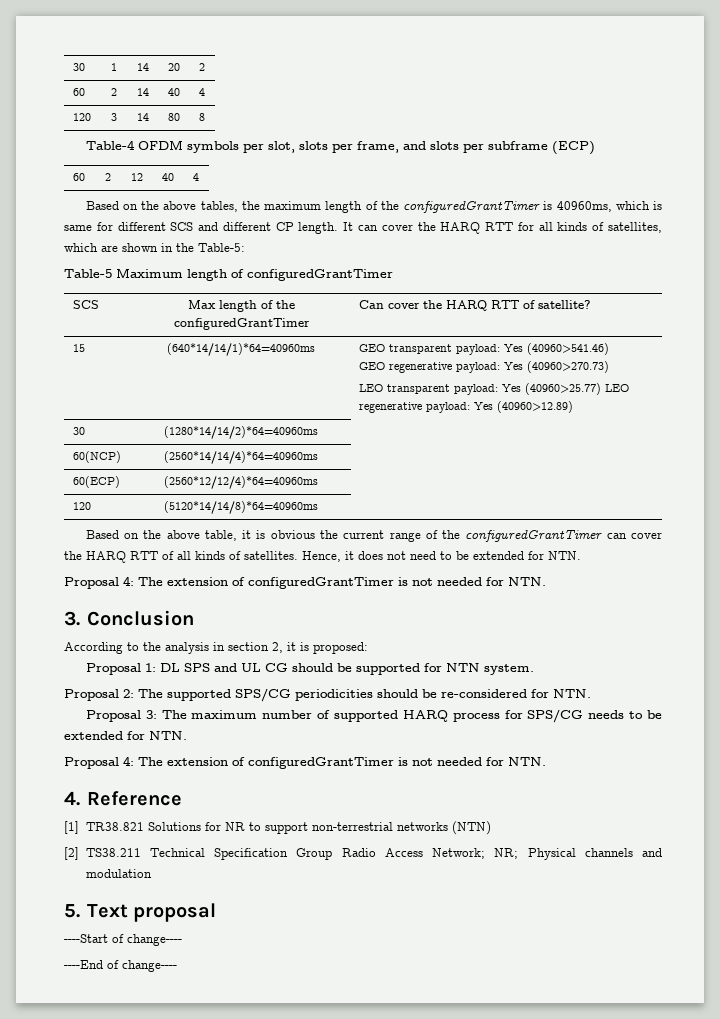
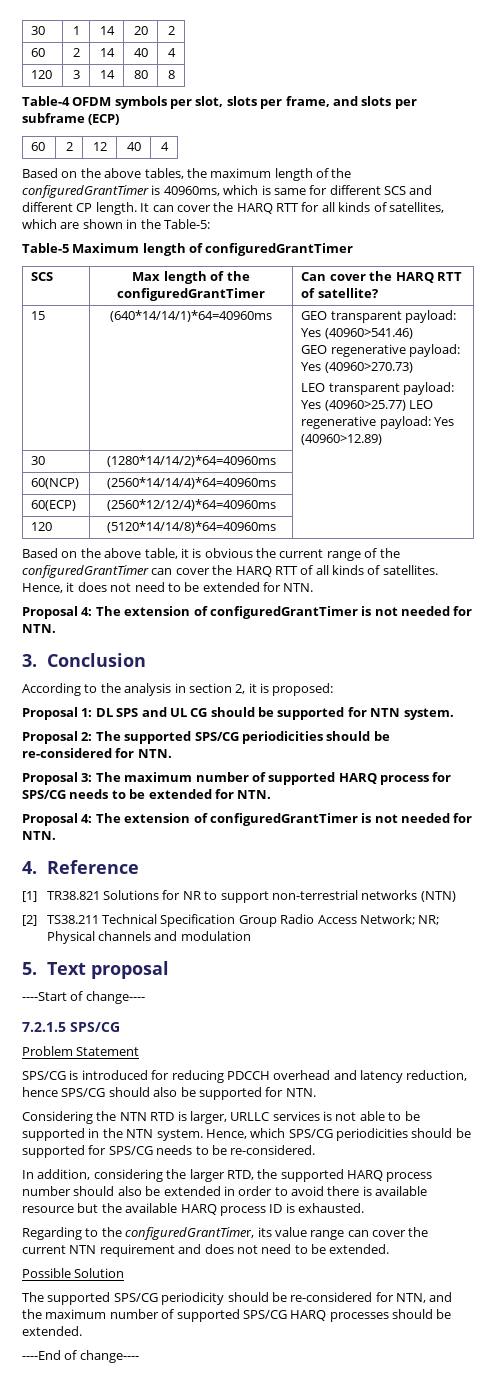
+ 7.2.1.5 SPS/CG
+ Problem Statement
+ SPS/CG is introduced for reducing PDCCH overhead and latency reduction, hence SPS/CG should also be supported for NTN.
+ Considering the NTN RTD is larger, URLLC services is not able to be supported in the NTN system. Hence, which SPS/CG periodicities should be supported for SPS/CG needs to be re-considered.
+ In addition, considering the larger RTD, the supported HARQ process number should also be extended in order to avoid there is available resource but the available HARQ process ID is exhausted.
+ Regarding to the configuredGrantTimer, its value range can cover the current NTN requirement and does not need to be extended.
+ Possible Solution
+ The supported SPS/CG periodicity should be re-considered for NTN, and the maximum number of supported SPS/CG HARQ processes should be extended.

